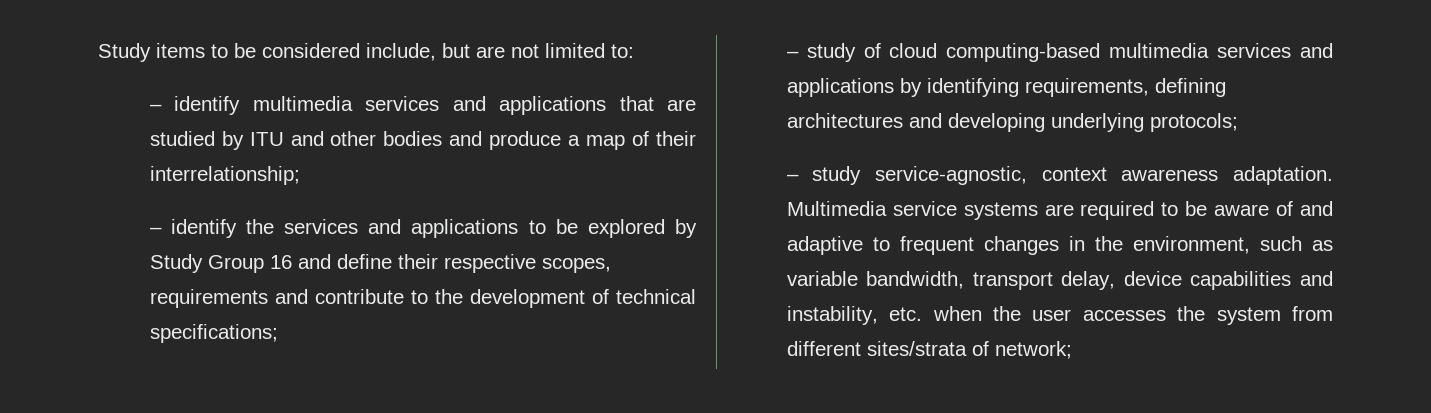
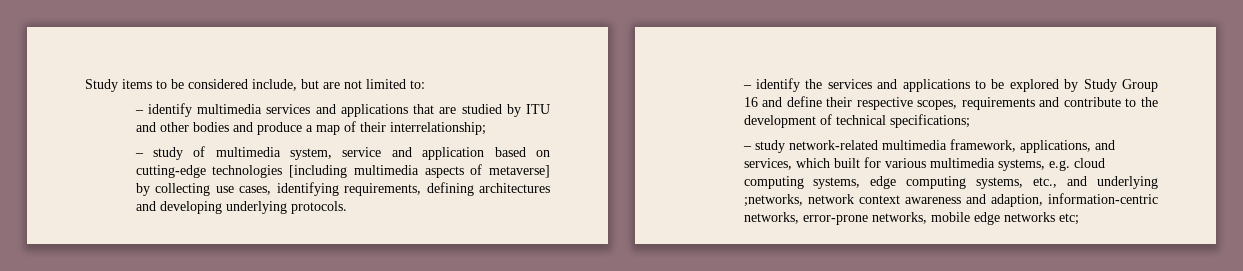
+ – study of multimedia system, service and application based on cutting-edge technologies [including multimedia aspects of metaverse] by collecting use cases, identifying requirements, defining architectures and developing underlying protocols.
- – study of cloud computing-based multimedia services and applications by identifying requirements, defining architectures and developing underlying protocols;
- – study service-agnostic, context awareness adaptation. Multimedia service systems are required to be aware of and adaptive to frequent changes in the environment, such as variable bandwidth, transport delay, device capabilities and instability, etc. when the user accesses the system from different sites/strata of network;
+ – study network-related multimedia framework, applications, and services, which built for various multimedia systems, e.g. cloud computing systems, edge computing systems, etc., and underlying ;networks, network context awareness and adaption, information-centric networks, error-prone networks, mobile edge networks etc;

